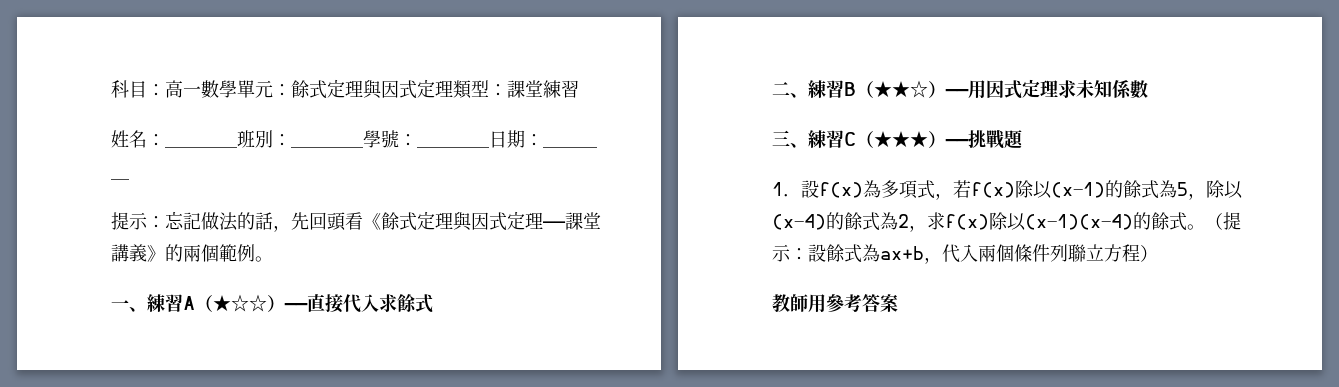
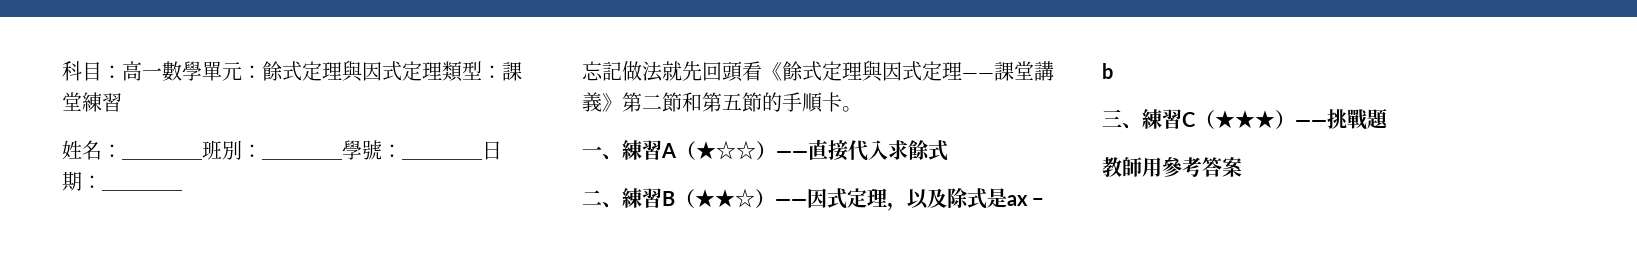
- 提示：忘記做法的話，先回頭看《餘式定理與因式定理——課堂講義》的兩個範例。
+ 忘記做法就先回頭看《餘式定理與因式定理——課堂講義》第二節和第五節的手順卡。
- 二、練習B（★★☆）——用因式定理求未知係數
+ 二、練習B（★★☆）——因式定理，以及除式是ax − b
- 1．設f(x)為多項式，若f(x)除以(x−1)的餘式為5，除以(x−4)的餘式為2，求f(x)除以(x−1)(x−4)的餘式。（提示：設餘式為ax+b，代入兩個條件列聯立方程）

